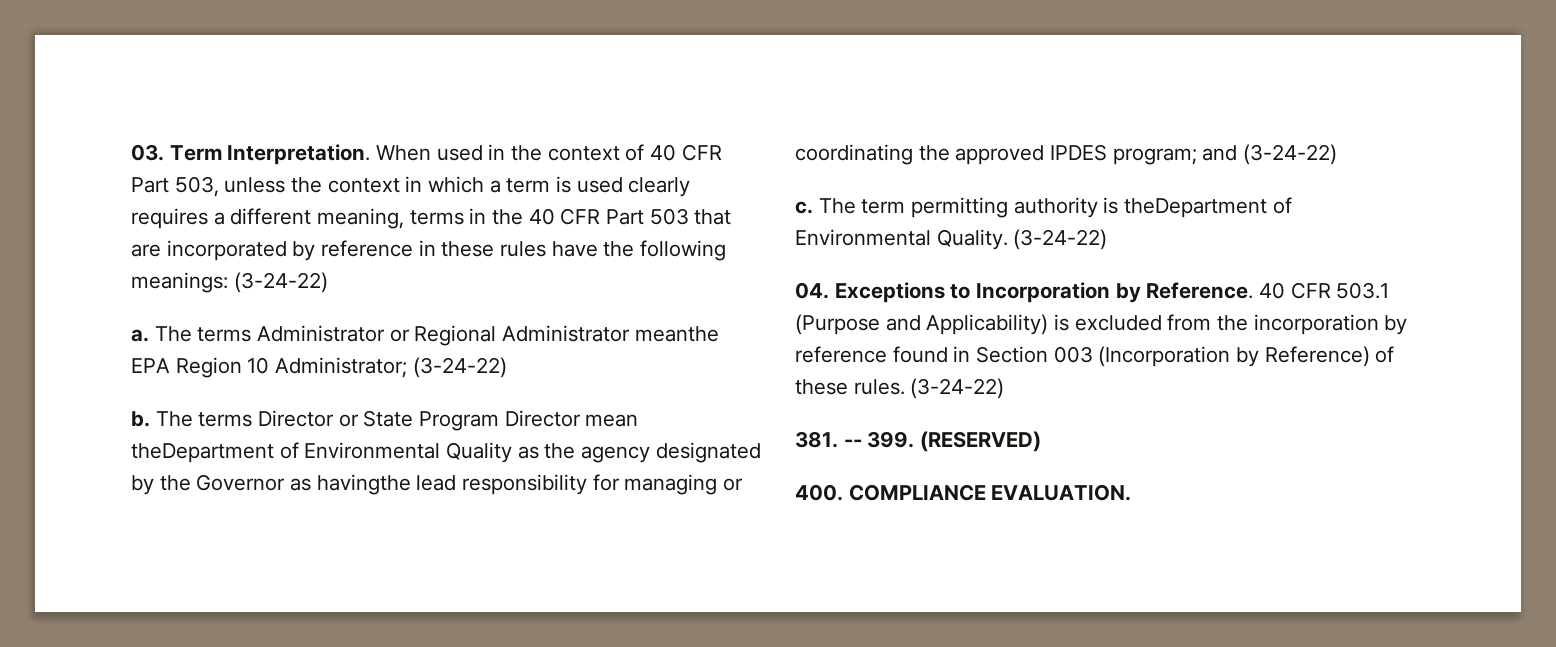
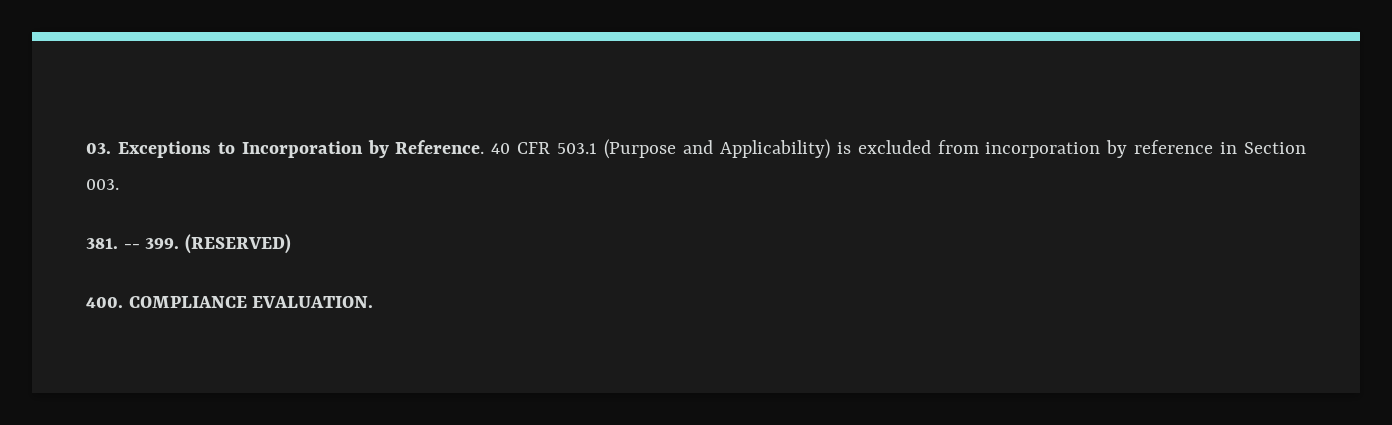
- 03. Term Interpretation. When used in the context of 40 CFR Part 503, unless the context in which a term is used clearly requires a different meaning, terms in the 40 CFR Part 503 that are incorporated by reference in these rules have the following meanings: (3-24-22)
- a. The terms Administrator or Regional Administrator meanthe EPA Region 10 Administrator; (3-24-22)
- b. The terms Director or State Program Director mean theDepartment of Environmental Quality as the agency designated by the Governor as havingthe lead responsibility for managing or coordinating the approved IPDES program; and (3-24-22)
- c. The term permitting authority is theDepartment of Environmental Quality. (3-24-22)
- 04. Exceptions to Incorporation by Reference.
+ 03. Exceptions to Incorporation by Reference.
- 40 CFR 503.1 (Purpose and Applicability) is excluded from the incorporation by reference found in Section 003 (Incorporation by Reference) of these rules. (3-24-22)
+ 40 CFR 503.1 (Purpose and Applicability) is excluded from incorporation by reference in Section 003.

